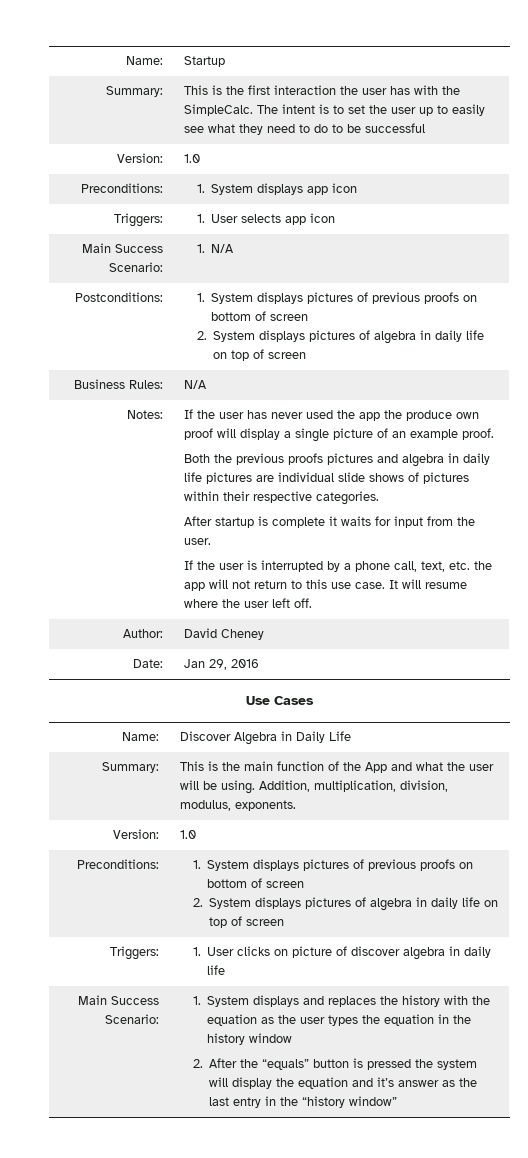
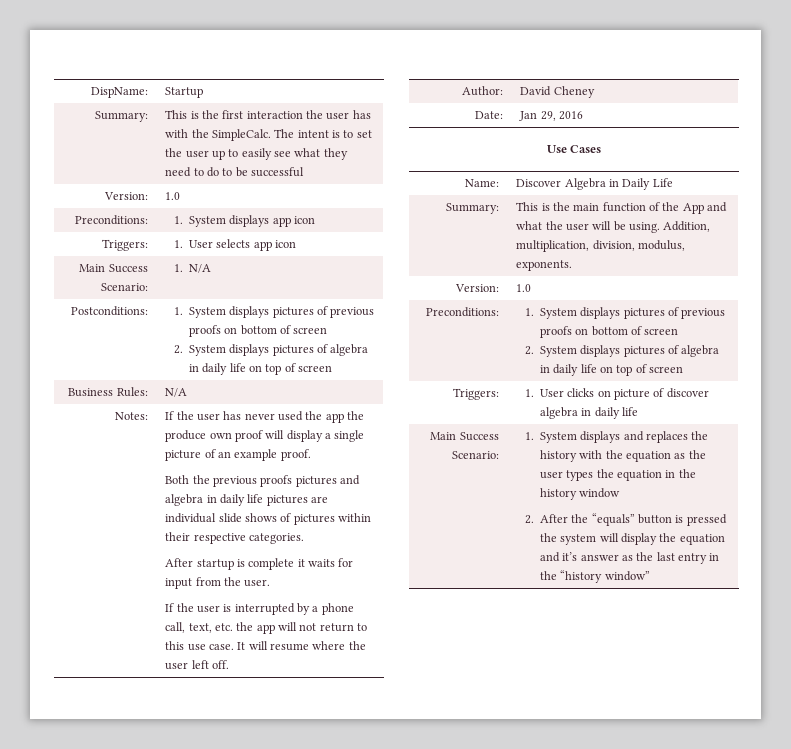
- Name: | Startup
+ DispName: | Startup

